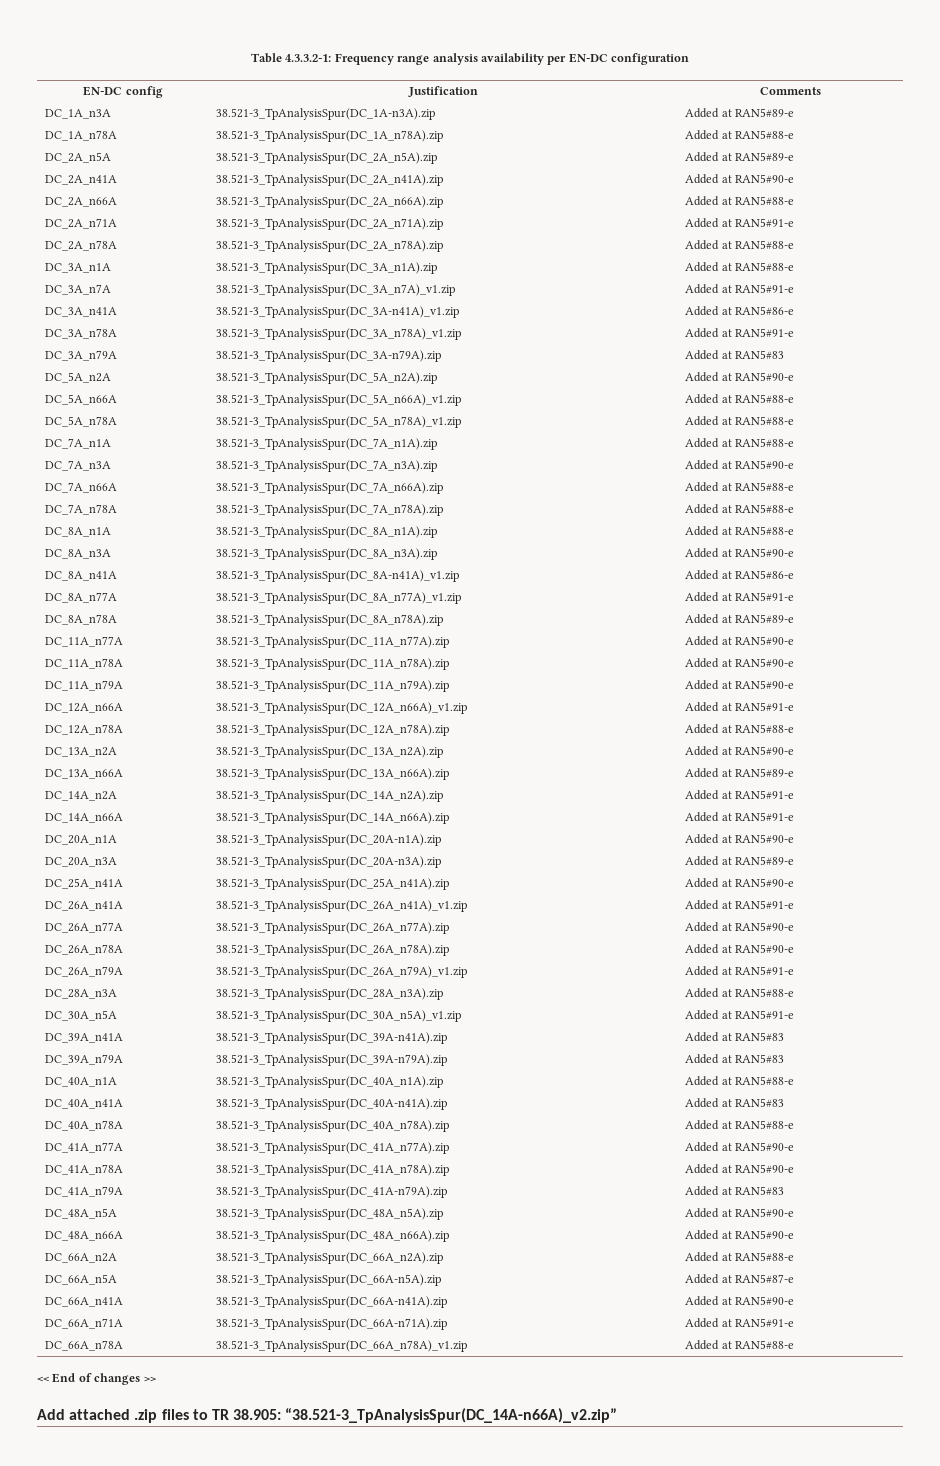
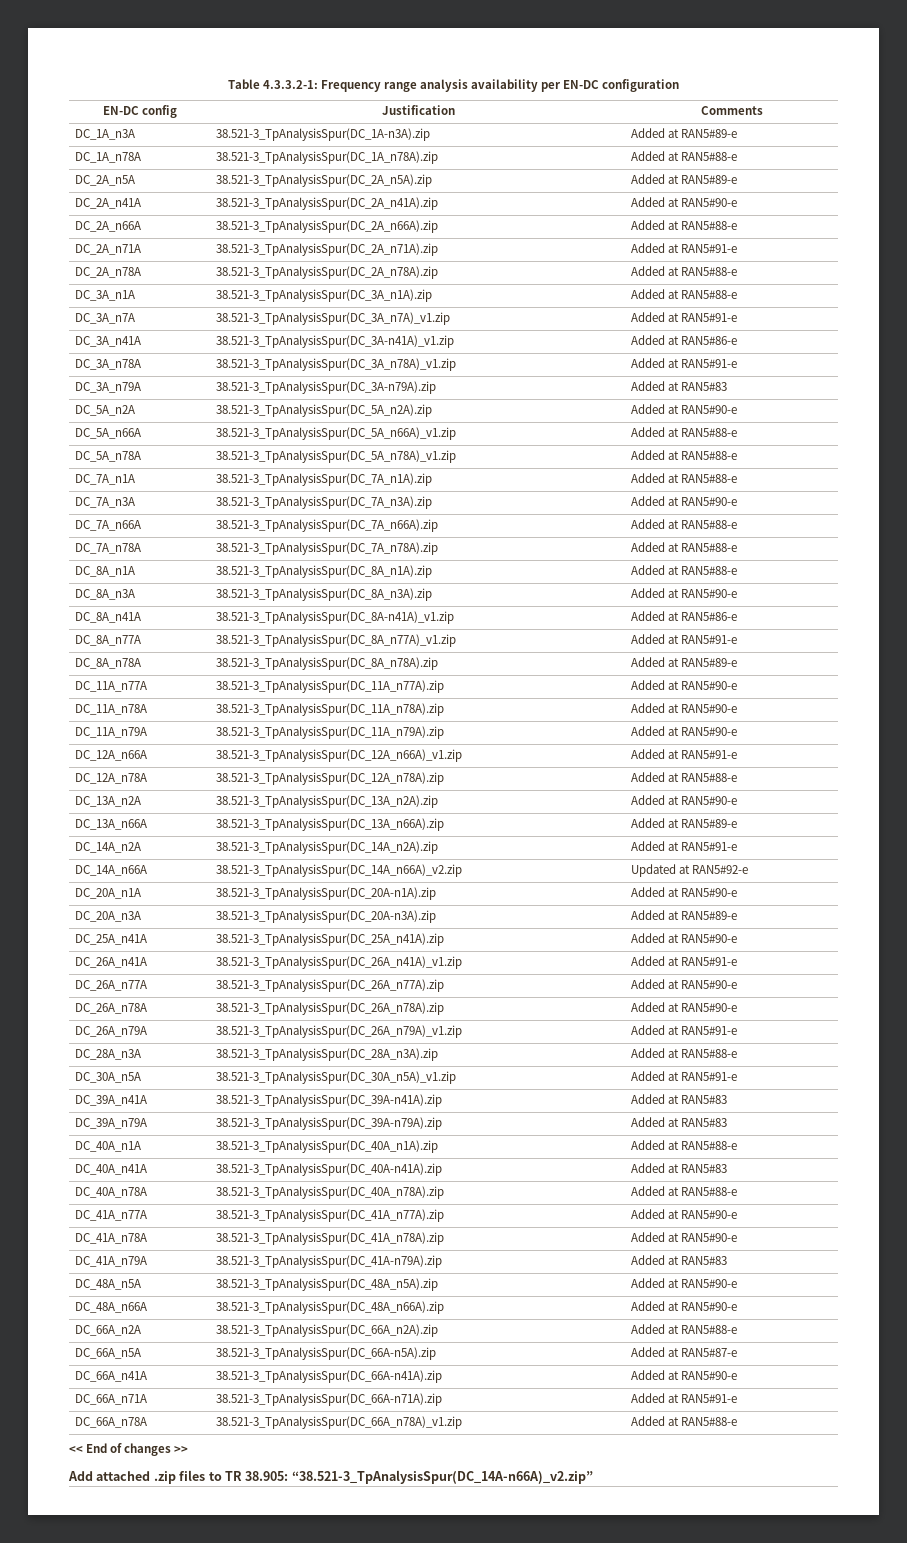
- DC_14A_n66A | 38.521-3_TpAnalysisSpur(DC_14A_n66A).zip | Added at RAN5#91-e
+ DC_14A_n66A | 38.521-3_TpAnalysisSpur(DC_14A_n66A)_v2.zip | Updated at RAN5#92-e

